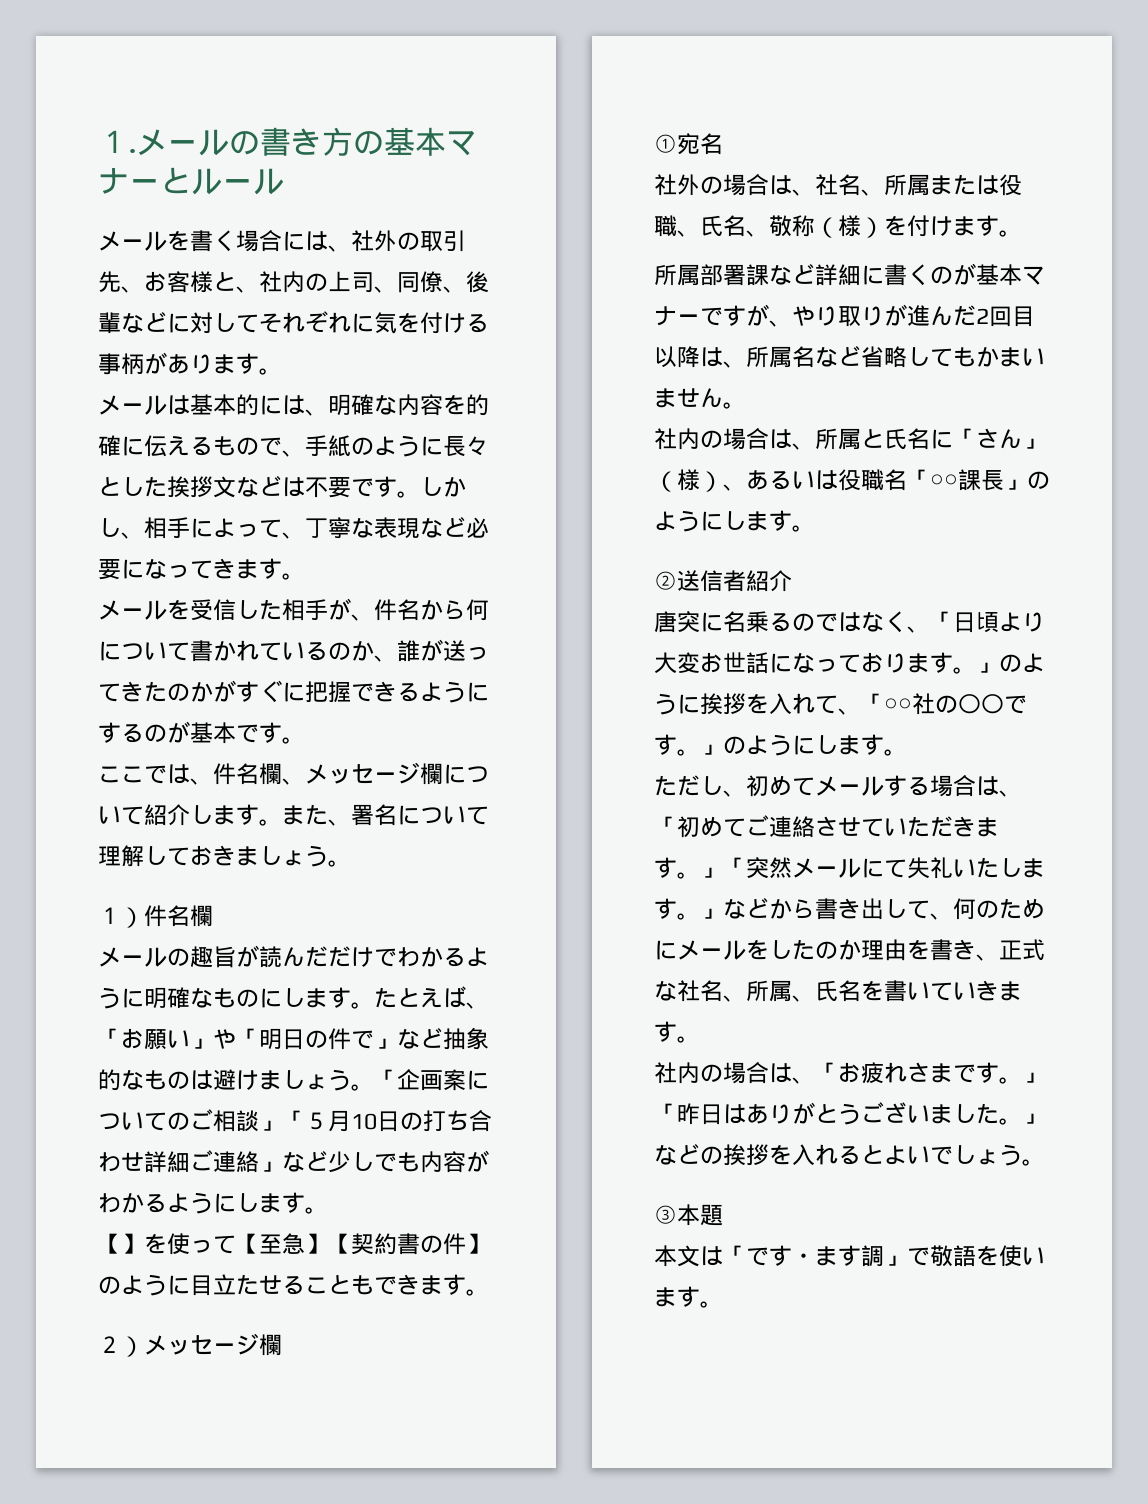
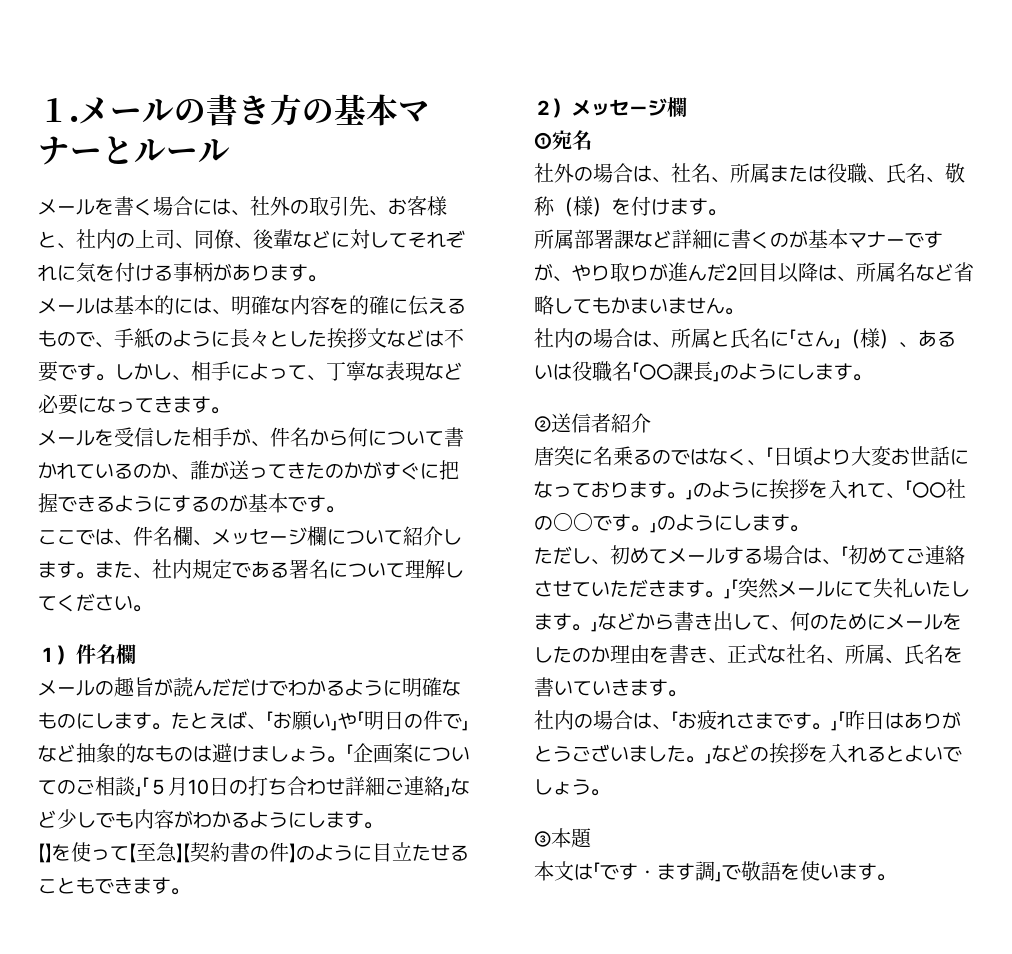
- また、署名について理解しておきましょう。
+ また、社内規定である署名について理解してください。

